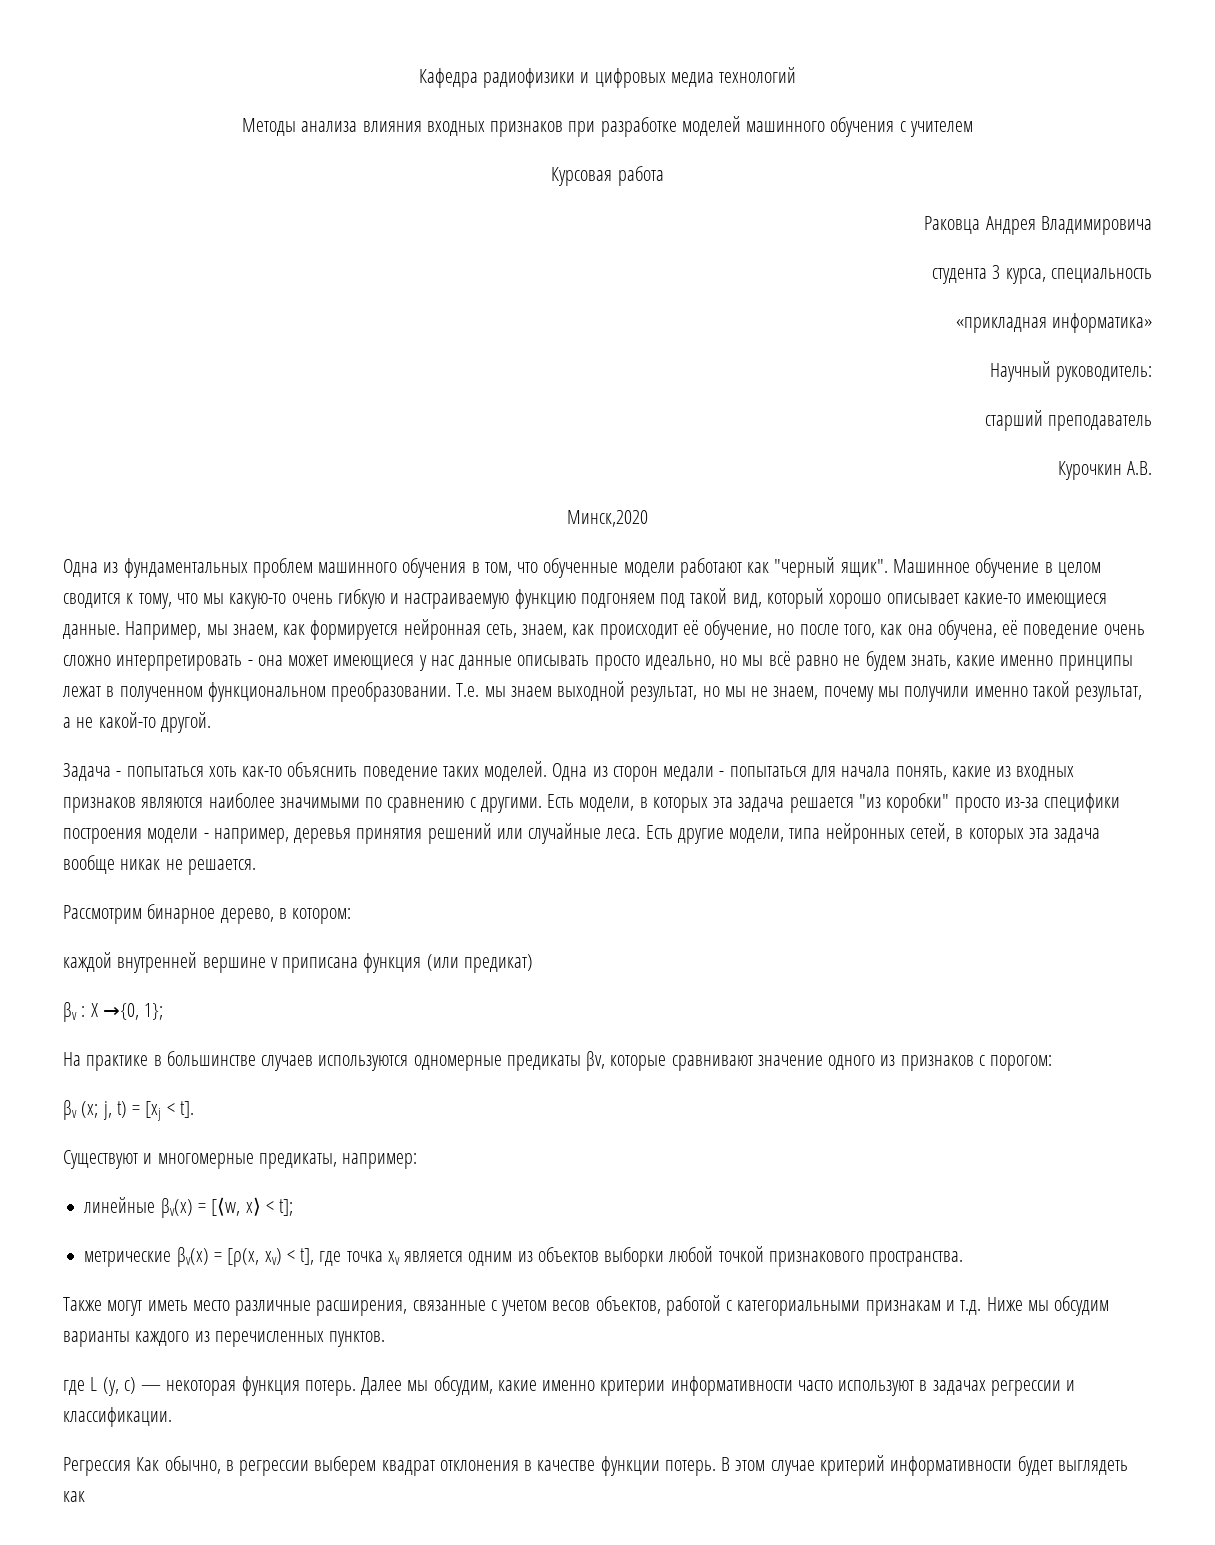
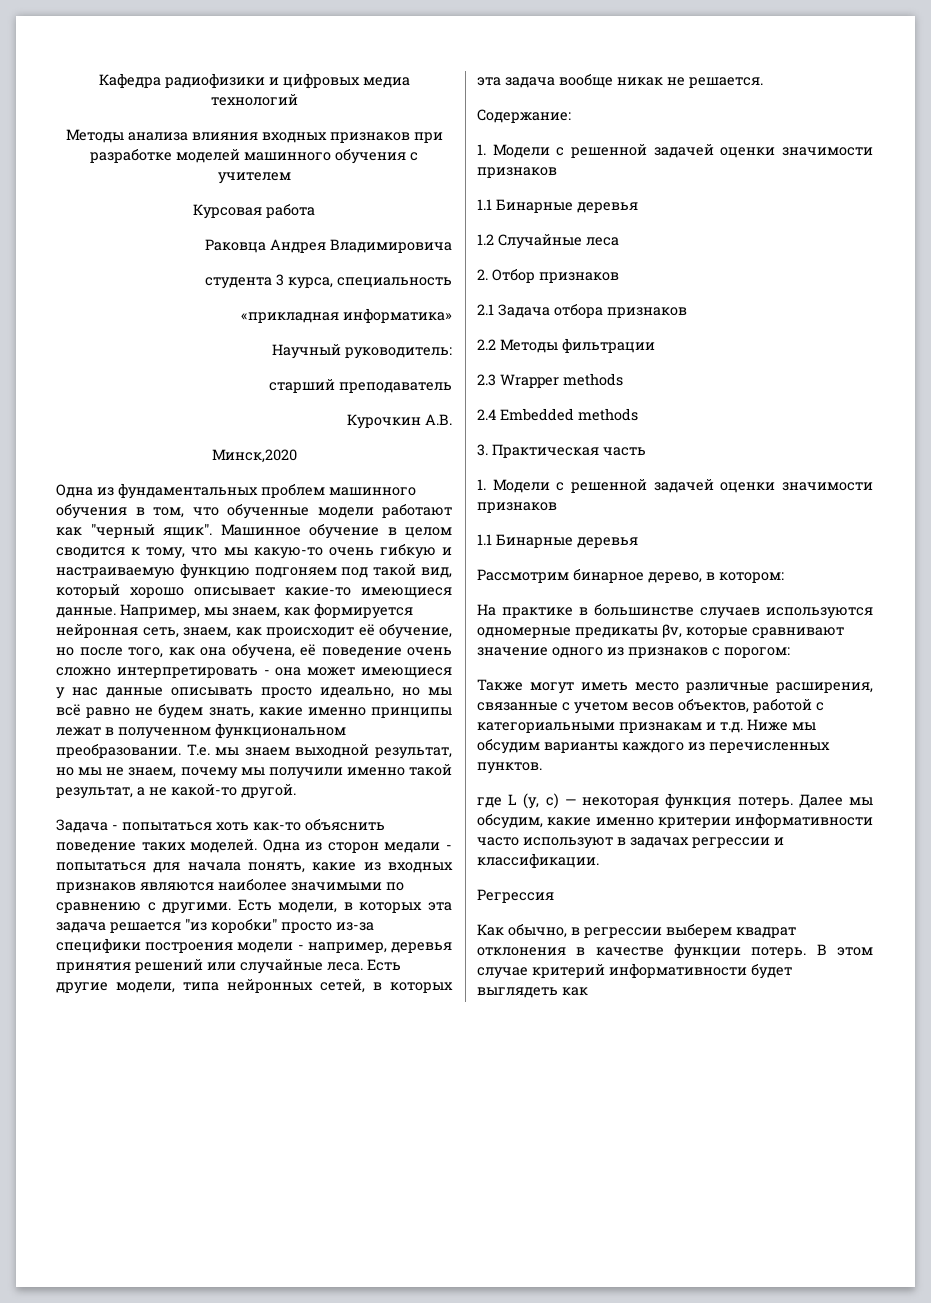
+ Содержание:
+ 1. Модели с решенной задачей оценки значимости признаков
+ 1.1 Бинарные деревья
+ 1.2 Случайные леса
+ 2. Отбор признаков
+ 2.1 Задача отбора признаков
+ 2.2 Методы фильтрации
+ 2.3 Wrapper methods
+ 2.4 Embedded methods
+ 3. Практическая часть
+ 1. Модели с решенной задачей оценки значимости признаков
+ 1.1 Бинарные деревья
- каждой внутренней вершине v приписана функция (или предикат)
- βv : X →{0, 1};
- βv (x; j, t) = [xj < t].
- Существуют и многомерные предикаты, например:
- линейные βv(x) = [⟨w, x⟩ < t];
- метрические βv(x) = [ρ(x, xv) < t], где точка xv является одним из объектов выборки любой точкой признакового пространства.
- Регрессия Как обычно, в регрессии выберем квадрат отклонения в качестве функции потерь.
+ Регрессия
+ Как обычно, в регрессии выберем квадрат отклонения в качестве функции потерь.

